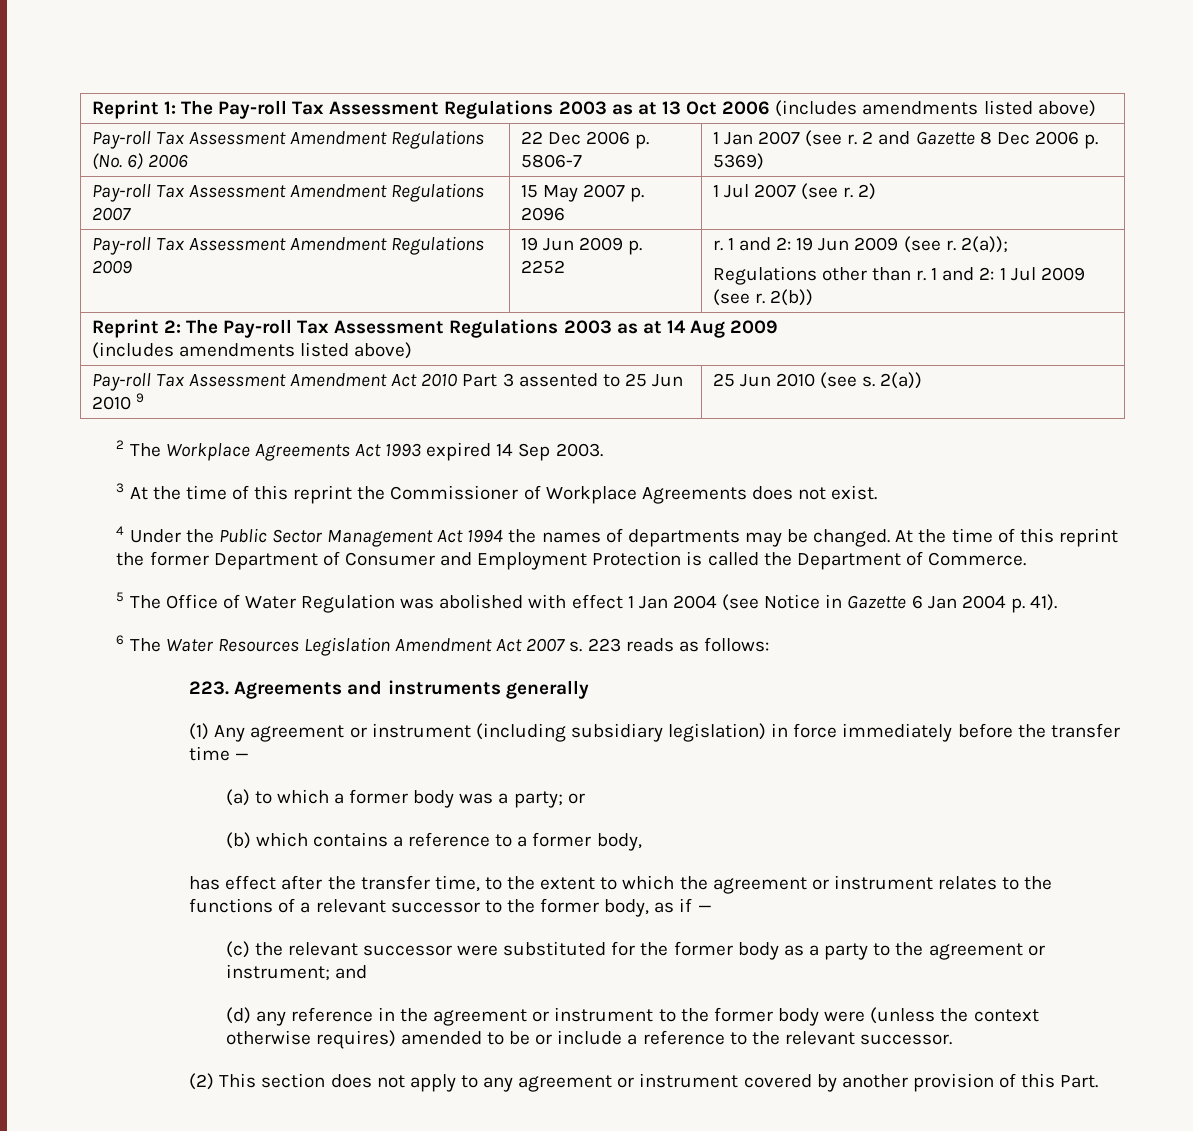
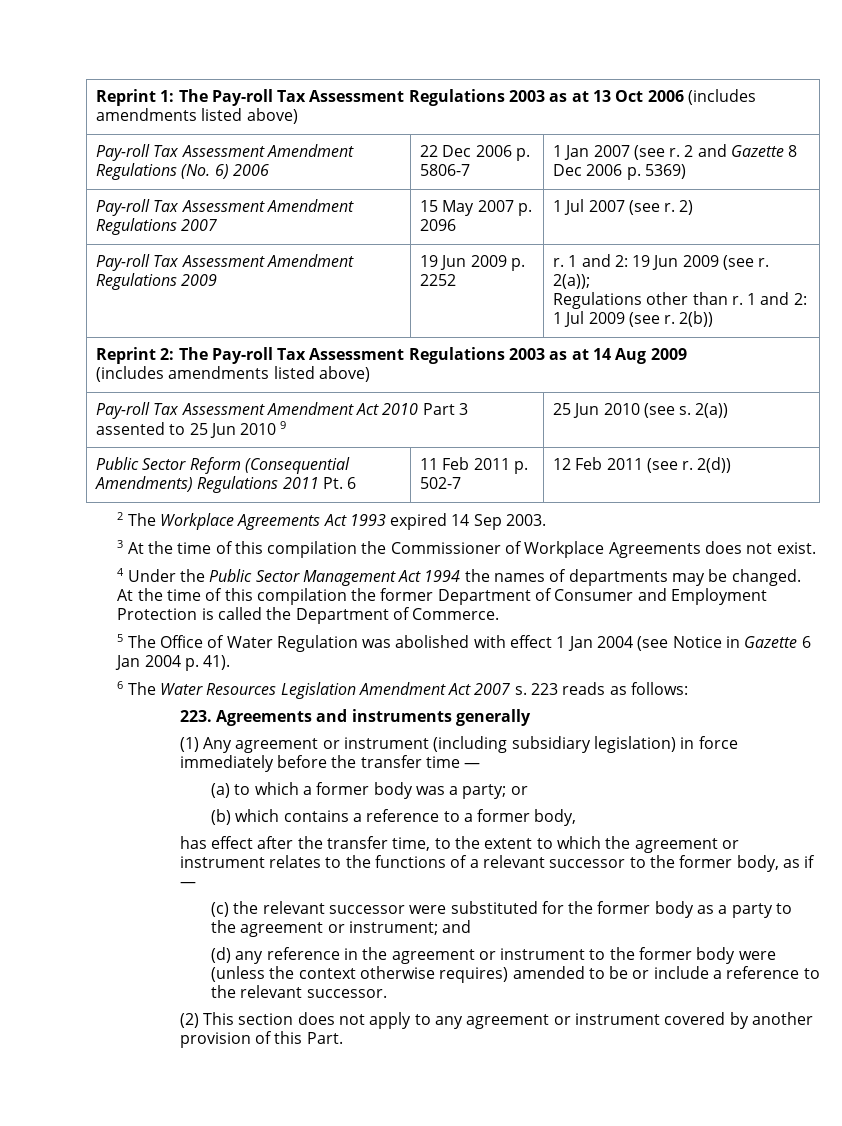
+ Public Sector Reform (Consequential Amendments) Regulations 2011 Pt. 6 | 11 Feb 2011 p. 502-7 | 12 Feb 2011 (see r. 2(d))
- 3 At the time of this reprint the Commissioner of Workplace Agreements does not exist.
+ 3 At the time of this compilation the Commissioner of Workplace Agreements does not exist.
- At the time of this reprint the former Department of Consumer and Employment Protection is called the Department of Commerce.
+ At the time of this compilation the former Department of Consumer and Employment Protection is called the Department of Commerce.

